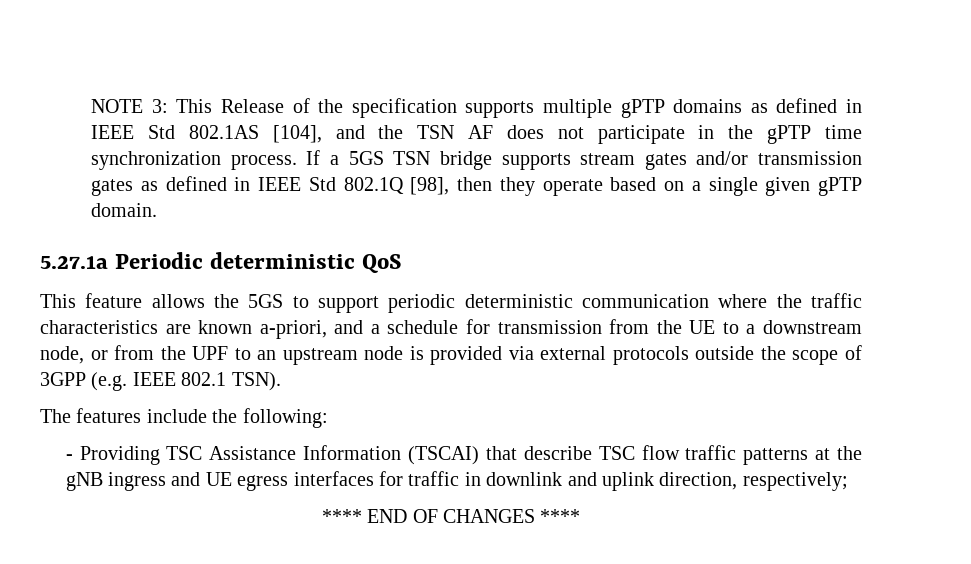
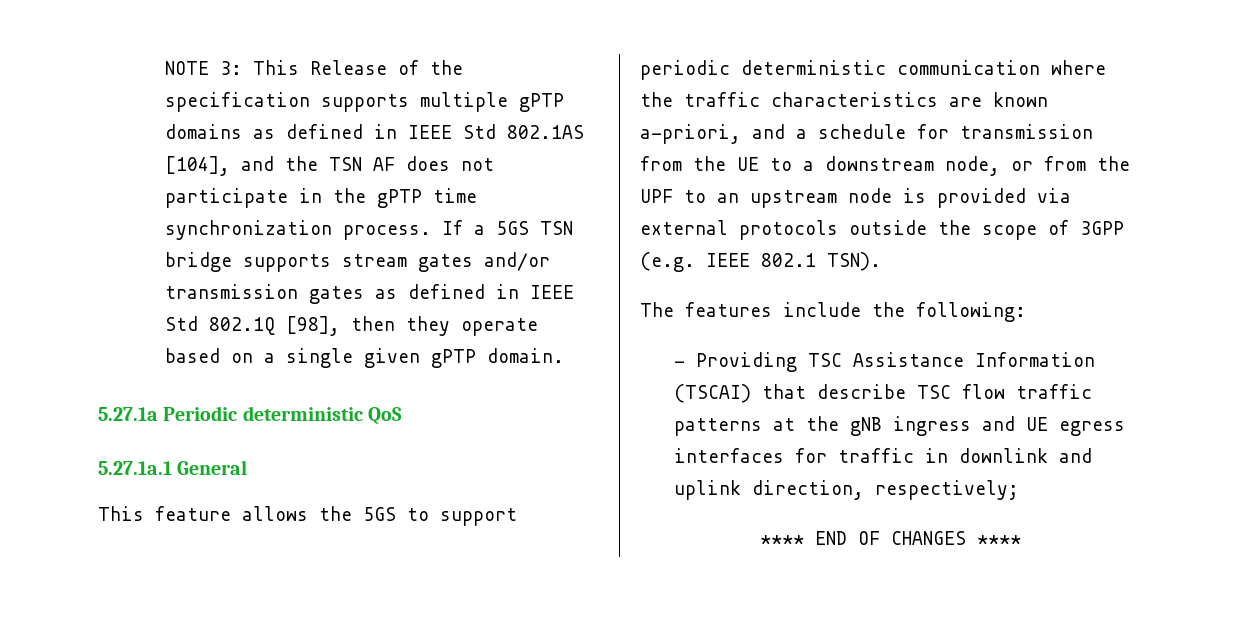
+ 5.27.1a.1 General

